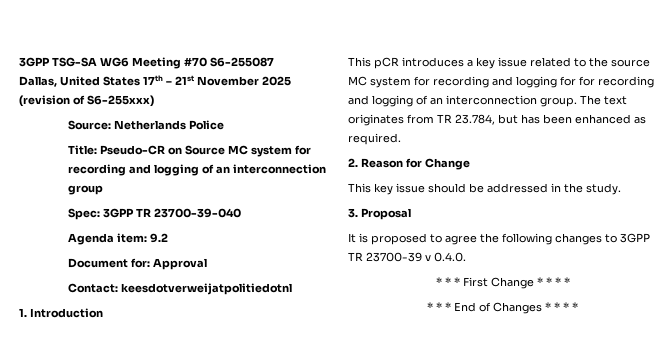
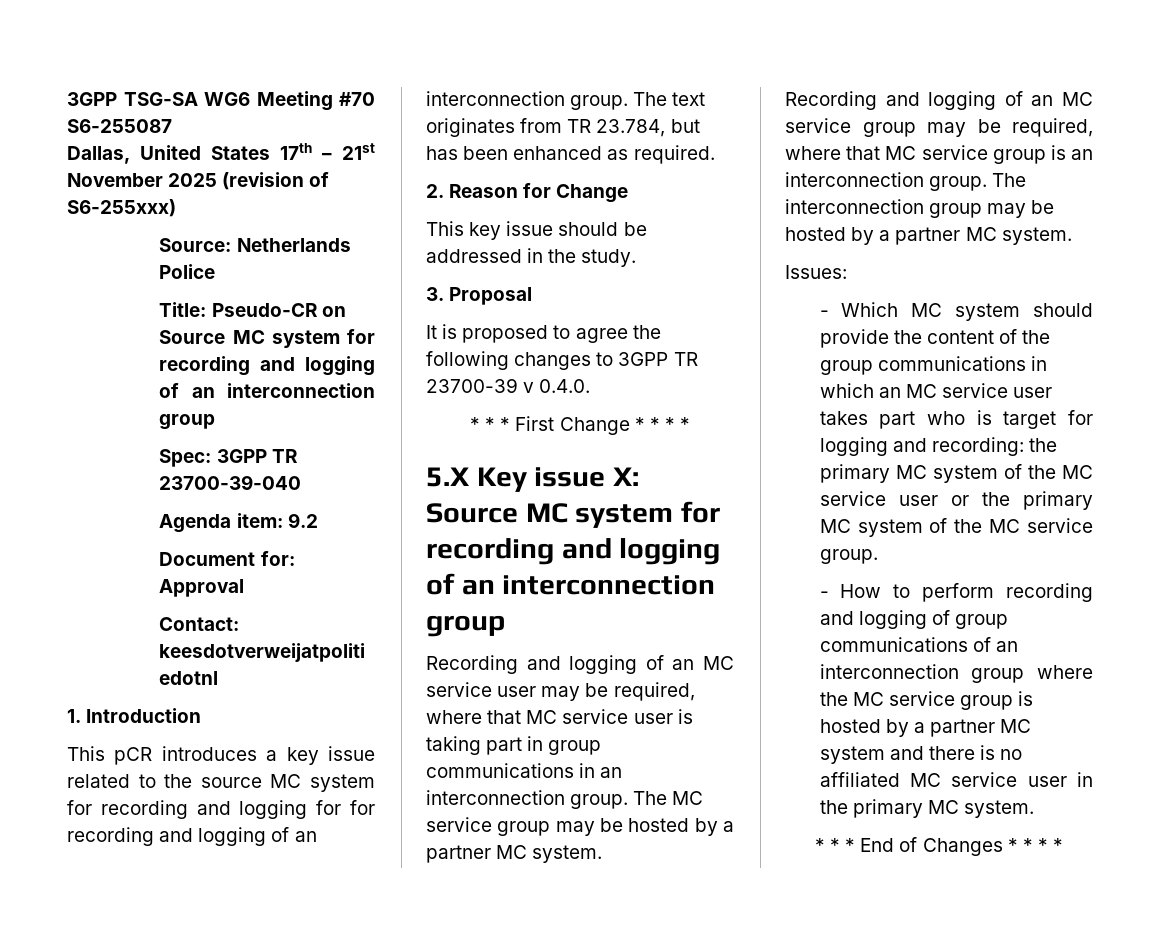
+ 5.X Key issue X: Source MC system for recording and logging of an interconnection group
+ Recording and logging of an MC service user may be required, where that MC service user is taking part in group communications in an interconnection group. The MC service group may be hosted by a partner MC system.
+ Recording and logging of an MC service group may be required, where that MC service group is an interconnection group. The interconnection group may be hosted by a partner MC system.
+ Issues:
+ - Which MC system should provide the content of the group communications in which an MC service user takes part who is target for logging and recording: the primary MC system of the MC service user or the primary MC system of the MC service group.
+ - How to perform recording and logging of group communications of an interconnection group where the MC service group is hosted by a partner MC system and there is no affiliated MC service user in the primary MC system.

